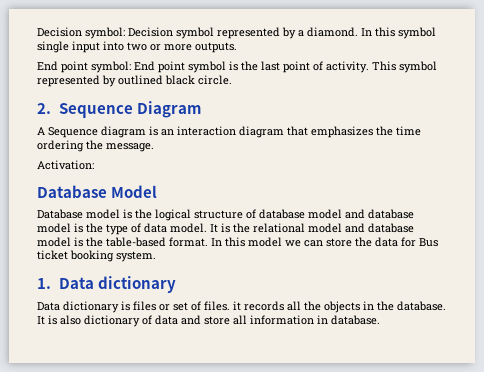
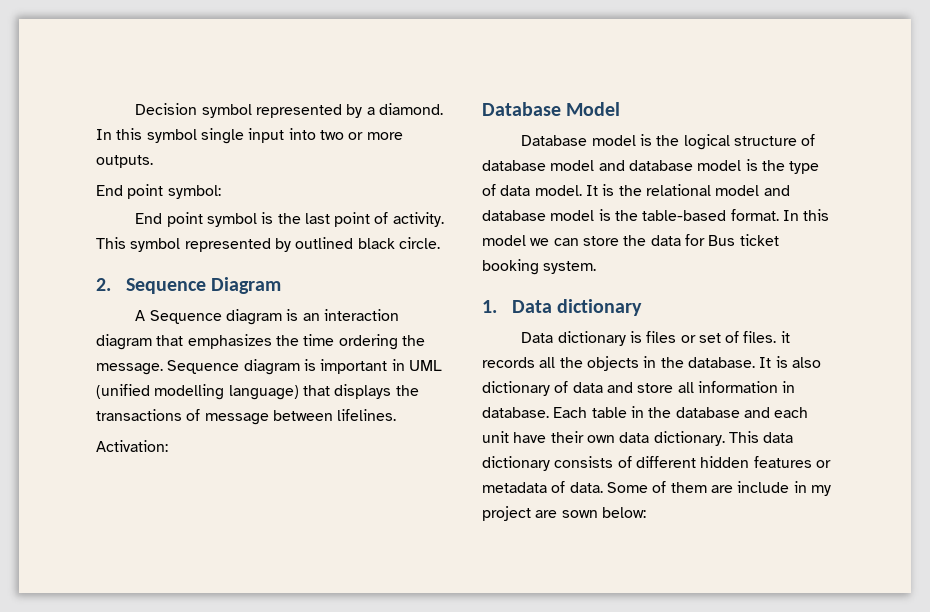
- Decision symbol: Decision symbol represented by a diamond.
+ Decision symbol represented by a diamond.
- End point symbol: End point symbol is the last point of activity.
+ End point symbol:
+ End point symbol is the last point of activity.
+ Sequence diagram is important in UML (unified modelling language) that displays the transactions of message between lifelines.
+ Each table in the database and each unit have their own data dictionary. This data dictionary consists of different hidden features or metadata of data. Some of them are include in my project are sown below:

